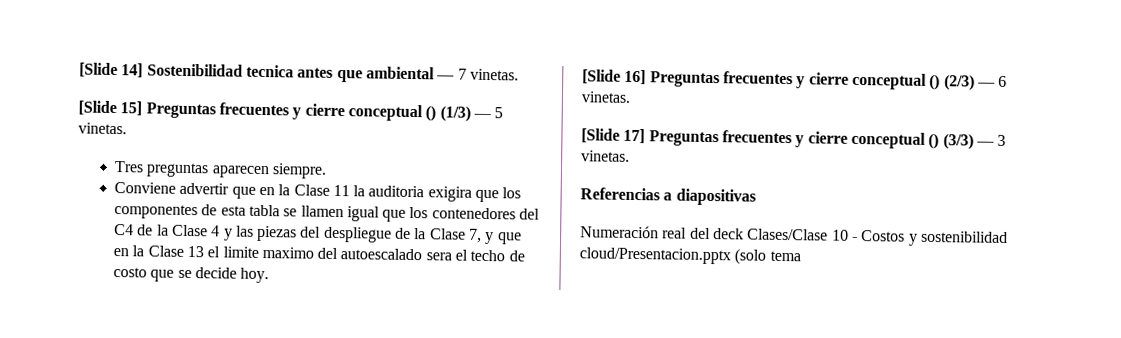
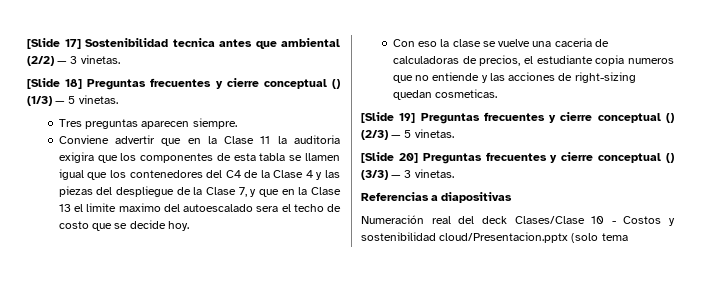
- [Slide 14] Sostenibilidad tecnica antes que ambiental — 7 vinetas.
- [Slide 15] Preguntas frecuentes y cierre conceptual () (1/3) — 5 vinetas.
+ [Slide 17] Sostenibilidad tecnica antes que ambiental (2/2) — 3 vinetas.
+ [Slide 18] Preguntas frecuentes y cierre conceptual () (1/3) — 5 vinetas.
- [Slide 16] Preguntas frecuentes y cierre conceptual () (2/3) — 6 vinetas.
- [Slide 17] Preguntas frecuentes y cierre conceptual () (3/3) — 3 vinetas.
+ Con eso la clase se vuelve una caceria de calculadoras de precios, el estudiante copia numeros que no entiende y las acciones de right-sizing quedan cosmeticas.
+ [Slide 19] Preguntas frecuentes y cierre conceptual () (2/3) — 5 vinetas.
+ [Slide 20] Preguntas frecuentes y cierre conceptual () (3/3) — 3 vinetas.

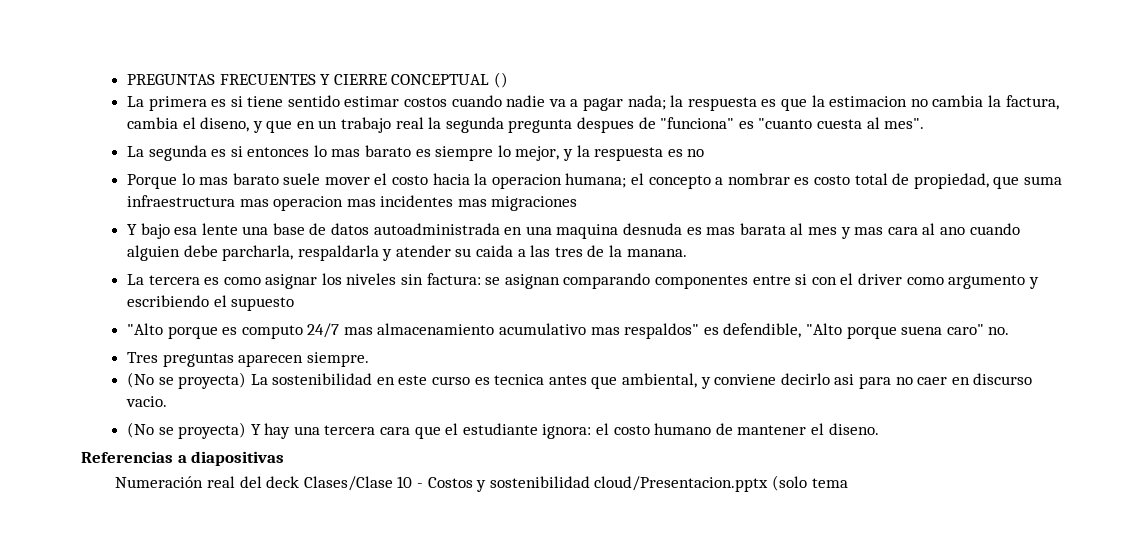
- [Slide 17] Sostenibilidad tecnica antes que ambiental (2/2) — 3 vinetas.
- [Slide 18] Preguntas frecuentes y cierre conceptual () (1/3) — 5 vinetas.
+ PREGUNTAS FRECUENTES Y CIERRE CONCEPTUAL ()
+ La primera es si tiene sentido estimar costos cuando nadie va a pagar nada; la respuesta es que la estimacion no cambia la factura, cambia el diseno, y que en un trabajo real la segunda pregunta despues de "funciona" es "cuanto cuesta al mes".
+ La segunda es si entonces lo mas barato es siempre lo mejor, y la respuesta es no
+ Porque lo mas barato suele mover el costo hacia la operacion humana; el concepto a nombrar es costo total de propiedad, que suma infraestructura mas operacion mas incidentes mas migraciones
+ Y bajo esa lente una base de datos autoadministrada en una maquina desnuda es mas barata al mes y mas cara al ano cuando alguien debe parcharla, respaldarla y atender su caida a las tres de la manana.
+ La tercera es como asignar los niveles sin factura: se asignan comparando componentes entre si con el driver como argumento y escribiendo el supuesto
+ "Alto porque es computo 24/7 mas almacenamiento acumulativo mas respaldos" es defendible, "Alto porque suena caro" no.
  Tres preguntas aparecen siempre.
- Conviene advertir que en la Clase 11 la auditoria exigira que los componentes de esta tabla se llamen igual que los contenedores del C4 de la Clase 4 y las piezas del despliegue de la Clase 7, y que en la Clase 13 el limite maximo del autoescalado sera el techo de costo que se decide hoy.
- Con eso la clase se vuelve una caceria de calculadoras de precios, el estudiante copia numeros que no entiende y las acciones de right-sizing quedan cosmeticas.
- [Slide 19] Preguntas frecuentes y cierre conceptual () (2/3) — 5 vinetas.
- [Slide 20] Preguntas frecuentes y cierre conceptual () (3/3) — 3 vinetas.
+ (No se proyecta) La sostenibilidad en este curso es tecnica antes que ambiental, y conviene decirlo asi para no caer en discurso vacio.
+ (No se proyecta) Y hay una tercera cara que el estudiante ignora: el costo humano de mantener el diseno.

